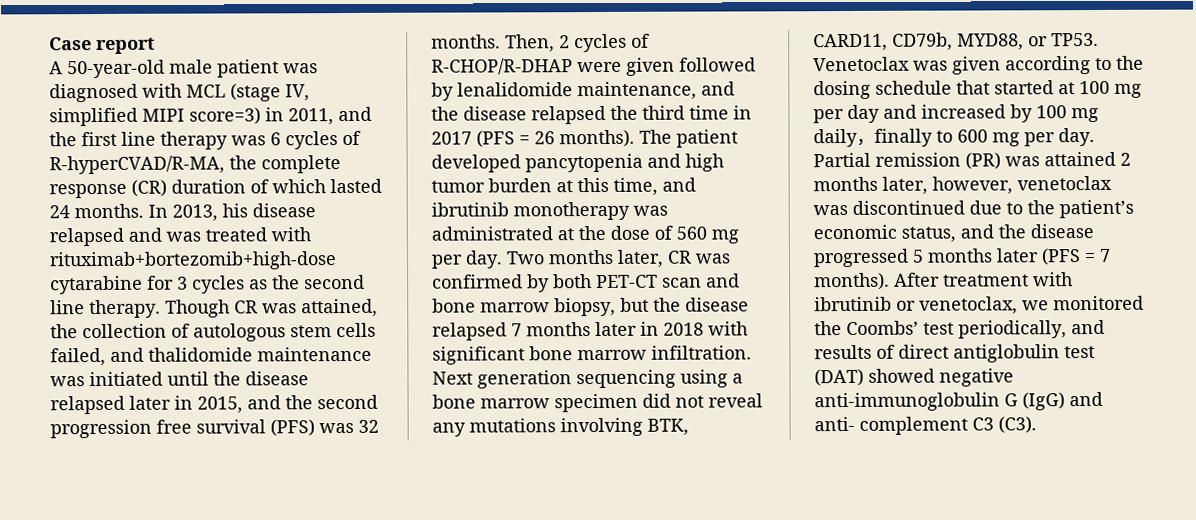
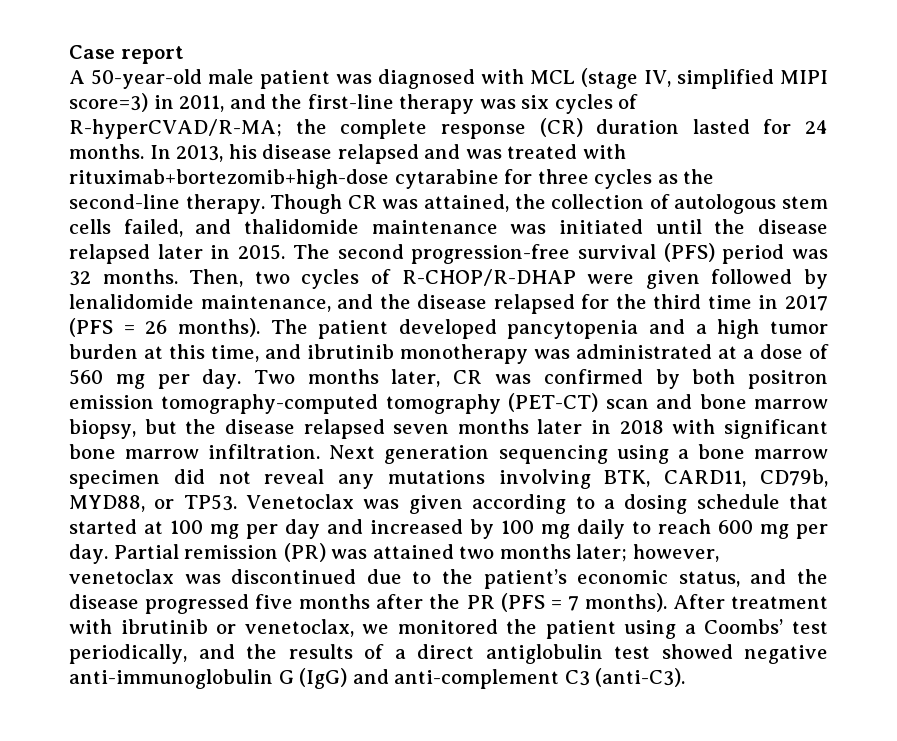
- A 50-year-old male patient was diagnosed with MCL (stage IV, simplified MIPI score=3) in 2011, and the first line therapy was 6 cycles of R-hyperCVAD/R-MA, the complete response (CR) duration of which lasted 24 months.
+ A 50-year-old male patient was diagnosed with MCL (stage IV, simplified MIPI score=3) in 2011, and the first-line therapy was six cycles of R-hyperCVAD/R-MA; the complete response (CR) duration lasted for 24 months.
- In 2013, his disease relapsed and was treated with rituximab+bortezomib+high-dose cytarabine for 3 cycles as the second line therapy.
+ In 2013, his disease relapsed and was treated with rituximab+bortezomib+high-dose cytarabine for three cycles as the second-line therapy.
- Though CR was attained, the collection of autologous stem cells failed, and thalidomide maintenance was initiated until the disease relapsed later in 2015, and the second progression free survival (PFS) was 32 months.
+ Though CR was attained, the collection of autologous stem cells failed, and thalidomide maintenance was initiated until the disease relapsed later in 2015. The second progression-free survival (PFS) period was 32 months.
- Then, 2 cycles of R-CHOP/R-DHAP were given followed by lenalidomide maintenance, and the disease relapsed the third time in 2017 (PFS = 26 months).
+ Then, two cycles of R-CHOP/R-DHAP were given followed by lenalidomide maintenance, and the disease relapsed for the third time in 2017 (PFS = 26 months).
- The patient developed pancytopenia and high tumor burden at this time, and ibrutinib monotherapy was administrated at the dose of 560 mg per day.
+ The patient developed pancytopenia and a high tumor burden at this time, and ibrutinib monotherapy was administrated at a dose of 560 mg per day.
- Two months later, CR was confirmed by both PET-CT scan and bone marrow biopsy, but the disease relapsed 7 months later in 2018 with significant bone marrow infiltration.
+ Two months later, CR was confirmed by both positron emission tomography-computed tomography (PET-CT) scan and bone marrow biopsy, but the disease relapsed seven months later in 2018 with significant bone marrow infiltration.
- Venetoclax was given according to the dosing schedule that started at 100 mg per day and increased by 100 mg daily，finally to 600 mg per day.
+ Venetoclax was given according to a dosing schedule that started at 100 mg per day and increased by 100 mg daily to reach 600 mg per day.
- Partial remission (PR) was attained 2 months later, however, venetoclax was discontinued due to the patient’s economic status, and the disease progressed 5 months later (PFS = 7 months).
+ Partial remission (PR) was attained two months later; however, venetoclax was discontinued due to the patient’s economic status, and the disease progressed five months after the PR (PFS = 7 months).
- After treatment with ibrutinib or venetoclax, we monitored the Coombs’ test periodically, and results of direct antiglobulin test (DAT) showed negative anti-immunoglobulin G (IgG) and anti- complement C3 (C3).
+ After treatment with ibrutinib or venetoclax, we monitored the patient using a Coombs’ test periodically, and the results of a direct antiglobulin test showed negative anti-immunoglobulin G (IgG) and anti-complement C3 (anti-C3).

